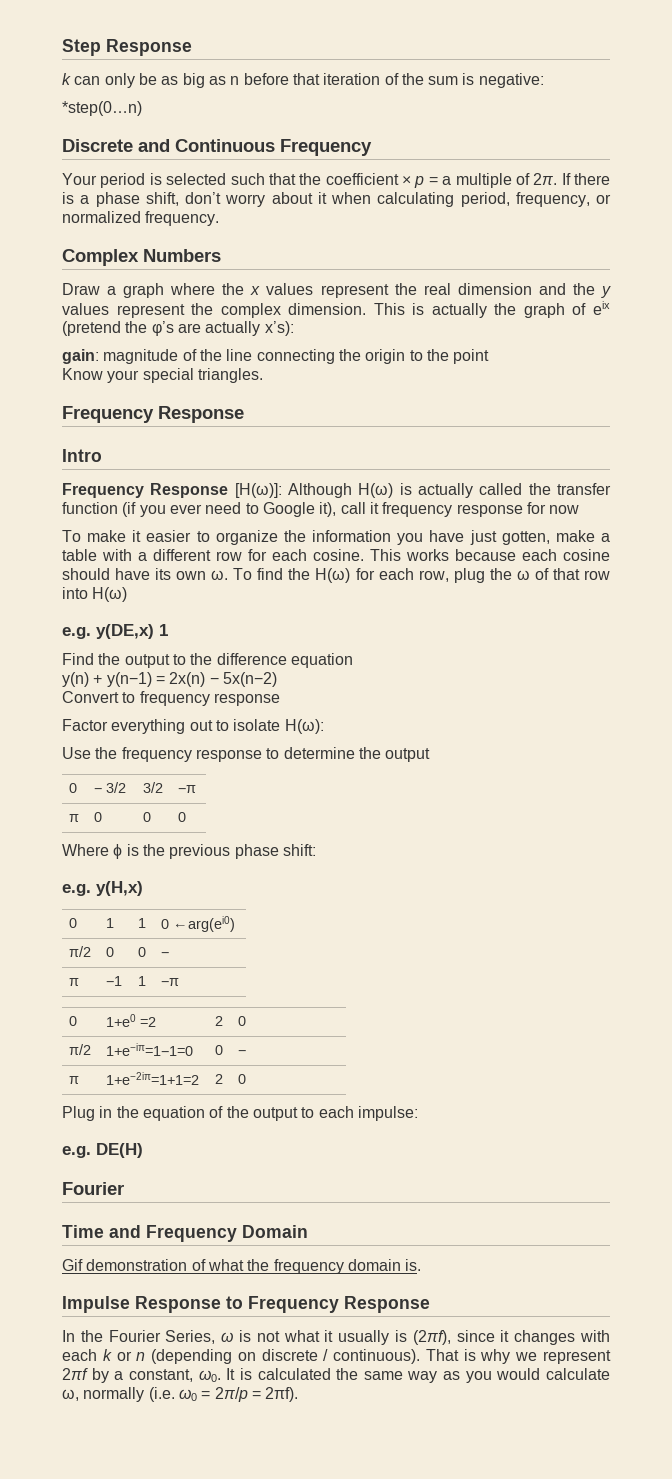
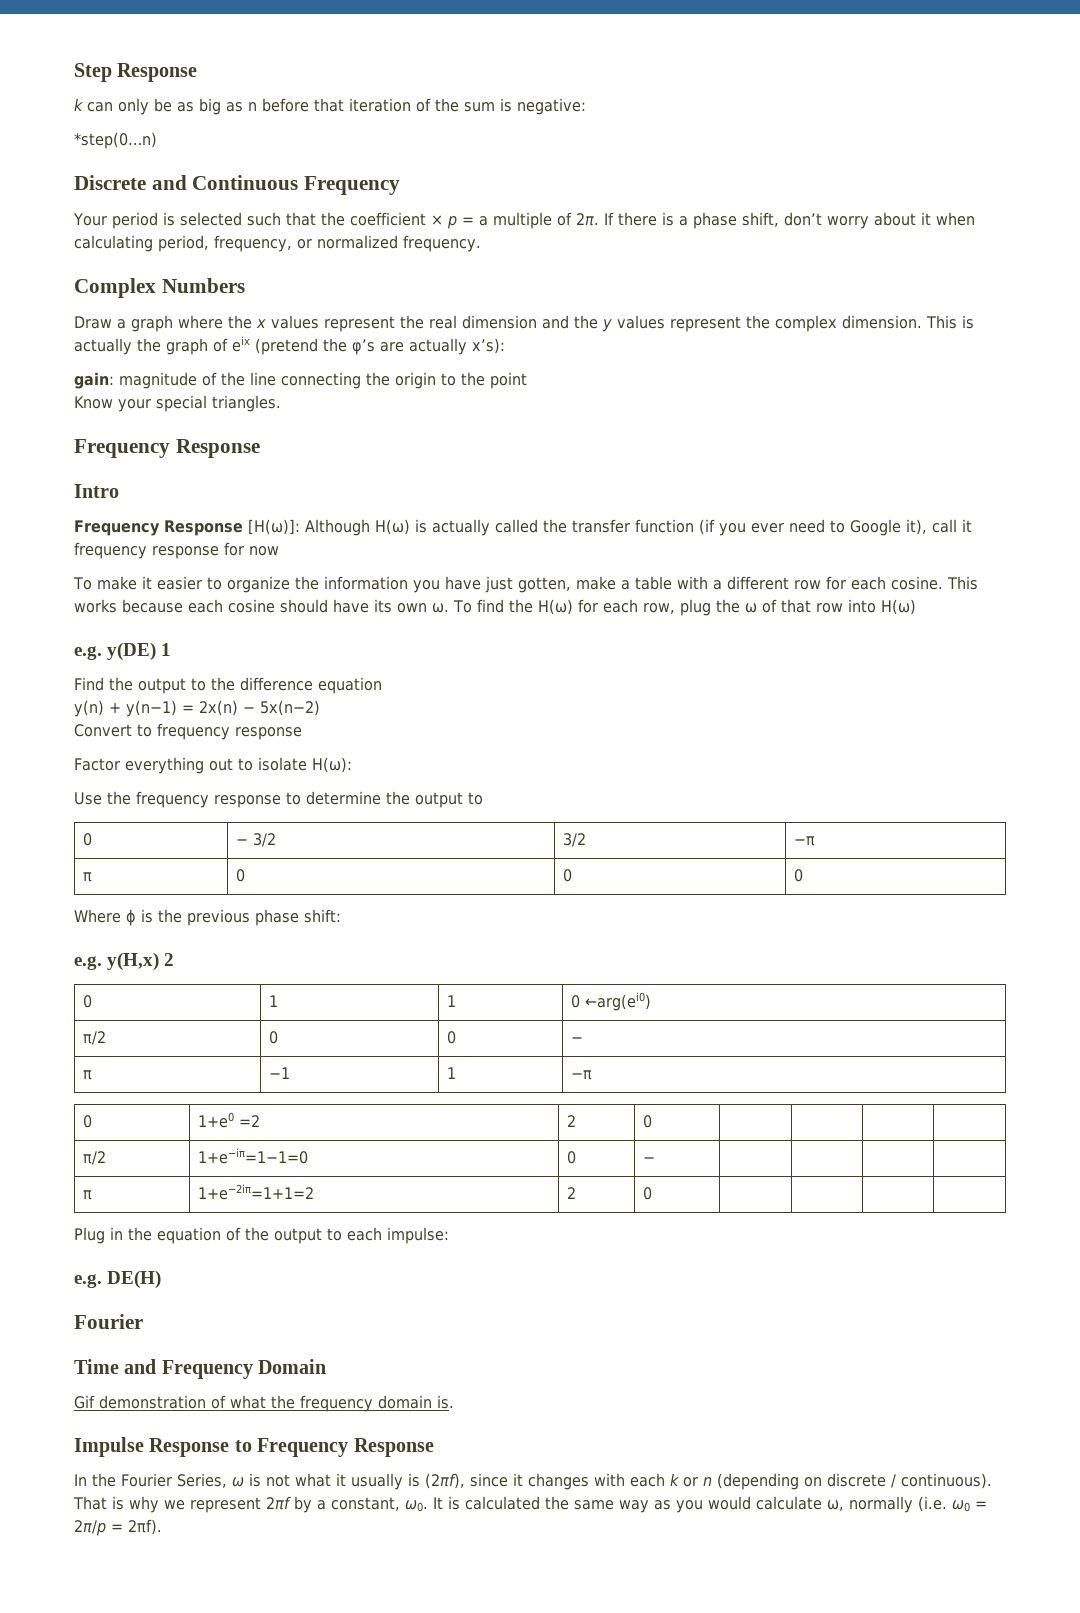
- e.g. y(DE,x) 1
+ e.g. y(DE) 1
- Use the frequency response to determine the output
+ Use the frequency response to determine the output to
- e.g. y(H,x)
+ e.g. y(H,x) 2

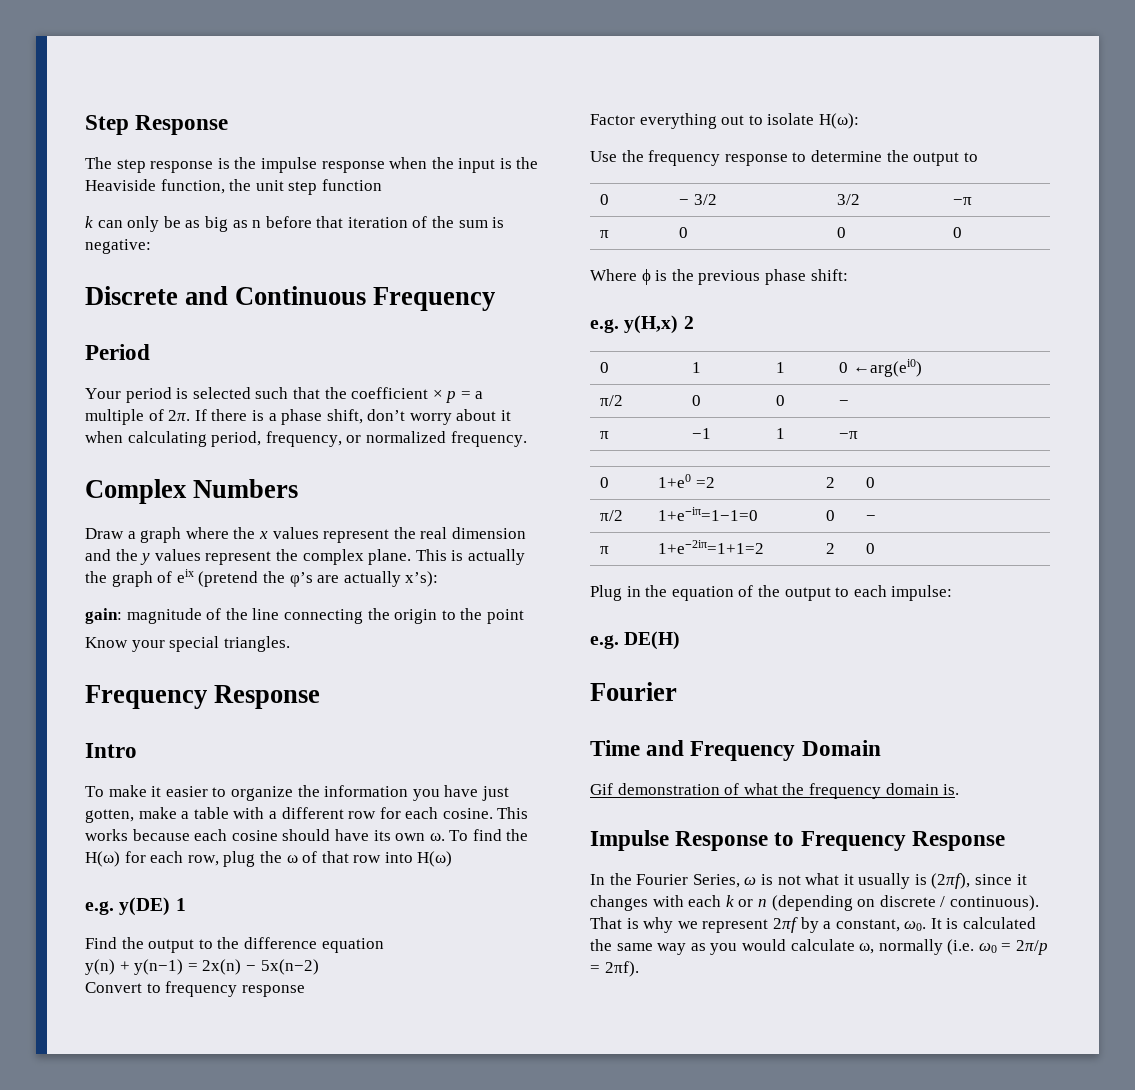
+ The step response is the impulse response when the input is the Heaviside function, the unit step function
- *step(0…n)
+ Period
- Draw a graph where the x values represent the real dimension and the y values represent the complex dimension.
+ Draw a graph where the x values represent the real dimension and the y values represent the complex plane.
- Frequency Response [H(ω)]: Although H(ω) is actually called the transfer function (if you ever need to Google it), call it frequency response for now

